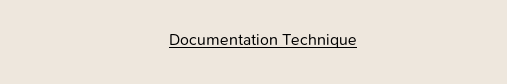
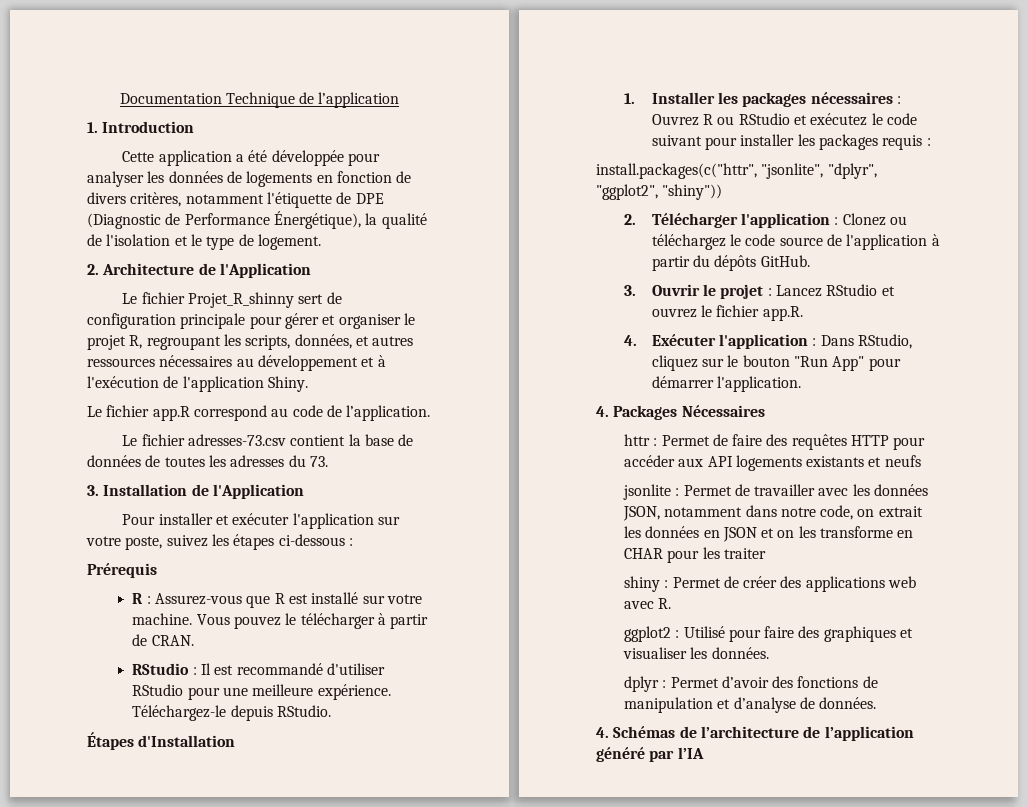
- Documentation Technique
+ Documentation Technique de l’application
+ 1. Introduction
+ Cette application a été développée pour analyser les données de logements en fonction de divers critères, notamment l'étiquette de DPE (Diagnostic de Performance Énergétique), la qualité de l'isolation et le type de logement.
+ 2. Architecture de l'Application
+ Le fichier Projet_R_shinny sert de configuration principale pour gérer et organiser le projet R, regroupant les scripts, données, et autres ressources nécessaires au développement et à l'exécution de l'application Shiny.
+ Le fichier app.R correspond au code de l’application.
+ Le fichier adresses-73.csv contient la base de données de toutes les adresses du 73.
+ 3. Installation de l'Application
+ Pour installer et exécuter l'application sur votre poste, suivez les étapes ci-dessous :
+ Prérequis
+ R : Assurez-vous que R est installé sur votre machine. Vous pouvez le télécharger à partir de CRAN.
+ RStudio : Il est recommandé d'utiliser RStudio pour une meilleure expérience. Téléchargez-le depuis RStudio.
+ Étapes d'Installation
+ 1. Installer les packages nécessaires : Ouvrez R ou RStudio et exécutez le code suivant pour installer les packages requis :
+ install.packages(c("httr", "jsonlite", "dplyr", "ggplot2", "shiny"))
+ 2. Télécharger l'application : Clonez ou téléchargez le code source de l'application à partir du dépôts GitHub.
+ 3. Ouvrir le projet : Lancez RStudio et ouvrez le fichier app.R.
+ 4. Exécuter l'application : Dans RStudio, cliquez sur le bouton "Run App" pour démarrer l'application.
+ 4. Packages Nécessaires
+ httr : Permet de faire des requêtes HTTP pour accéder aux API logements existants et neufs
+ jsonlite : Permet de travailler avec les données JSON, notamment dans notre code, on extrait les données en JSON et on les transforme en CHAR pour les traiter
+ shiny : Permet de créer des applications web avec R.
+ ggplot2 : Utilisé pour faire des graphiques et visualiser les données.
+ dplyr : Permet d’avoir des fonctions de manipulation et d’analyse de données.
+ 4. Schémas de l’architecture de l’application généré par l’IA

